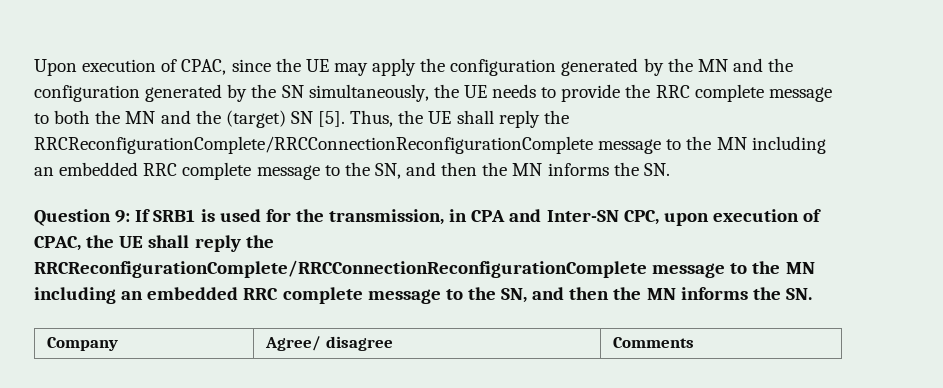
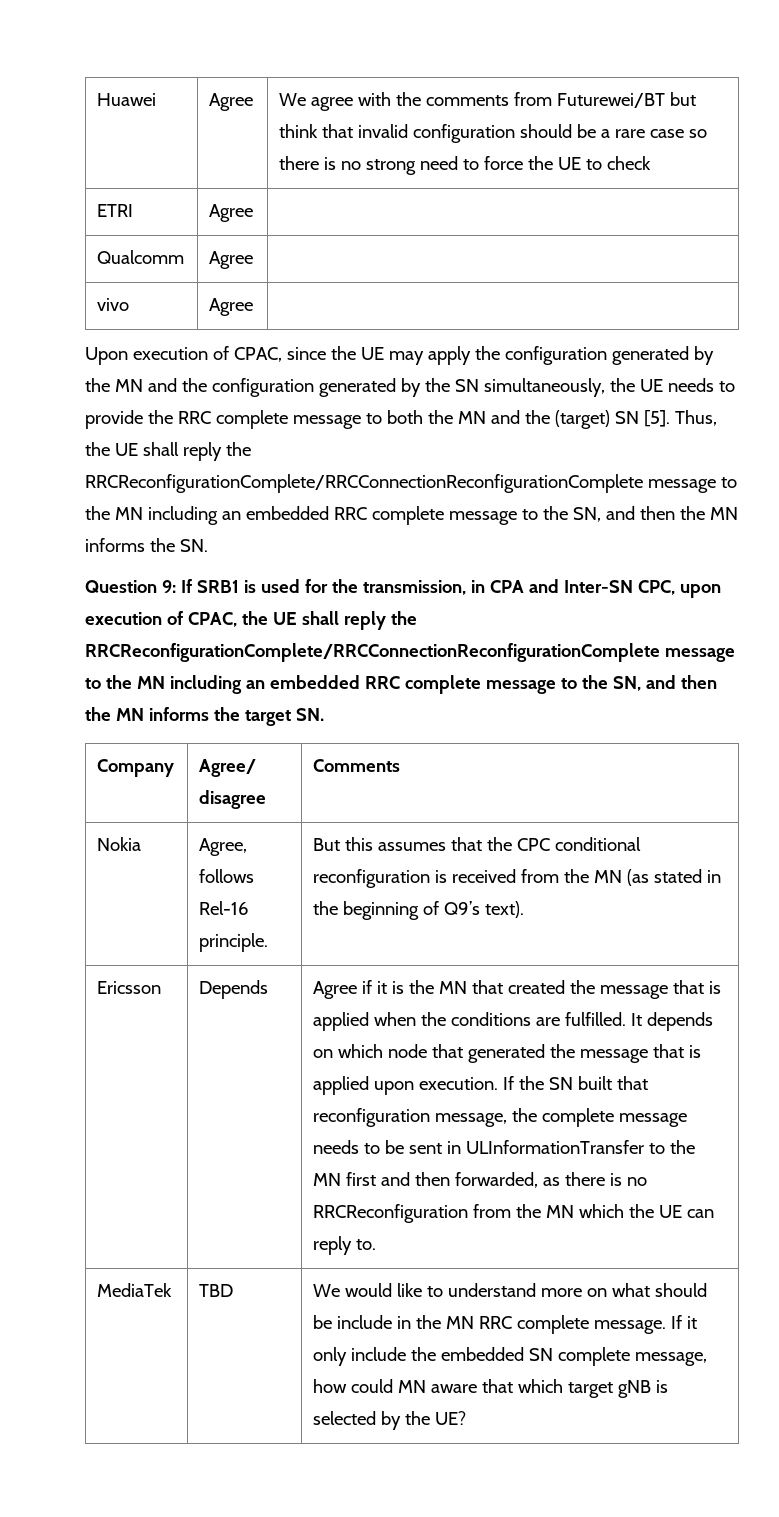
+ Huawei | Agree | We agree with the comments from Futurewei/BT but think that invalid configuration should be a rare case so there is no strong need to force the UE to check
+ ETRI | Agree |
+ Qualcomm | Agree |
+ vivo | Agree |
- Question 9: If SRB1 is used for the transmission, in CPA and Inter-SN CPC, upon execution of CPAC, the UE shall reply the RRCReconfigurationComplete/RRCConnectionReconfigurationComplete message to the MN including an embedded RRC complete message to the SN, and then the MN informs the SN.
+ Question 9: If SRB1 is used for the transmission, in CPA and Inter-SN CPC, upon execution of CPAC, the UE shall reply the RRCReconfigurationComplete/RRCConnectionReconfigurationComplete message to the MN including an embedded RRC complete message to the SN, and then the MN informs the target SN.
+ Nokia | Agree, follows Rel-16 principle. | But this assumes that the CPC conditional reconfiguration is received from the MN (as stated in the beginning of Q9’s text).
+ Ericsson | Depends | Agree if it is the MN that created the message that is applied when the conditions are fulfilled. It depends on which node that generated the message that is applied upon execution. If the SN built that reconfiguration message, the complete message needs to be sent in ULInformationTransfer to the MN first and then forwarded, as there is no RRCReconfiguration from the MN which the UE can reply to.
+ MediaTek | TBD | We would like to understand more on what should be include in the MN RRC complete message. If it only include the embedded SN complete message, how could MN aware that which target gNB is selected by the UE?

